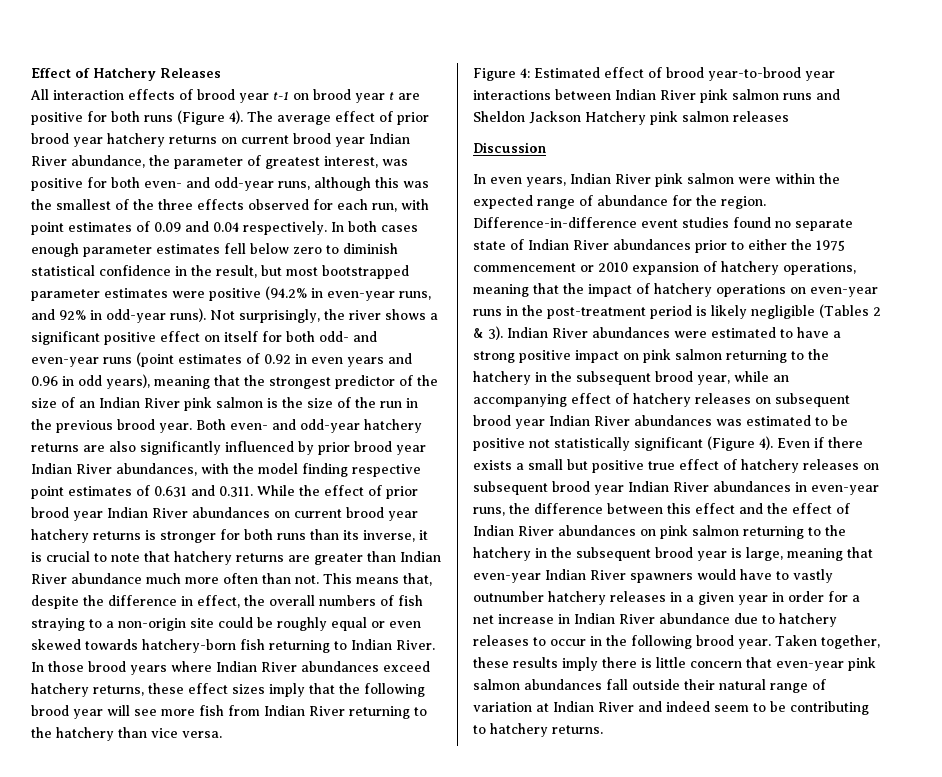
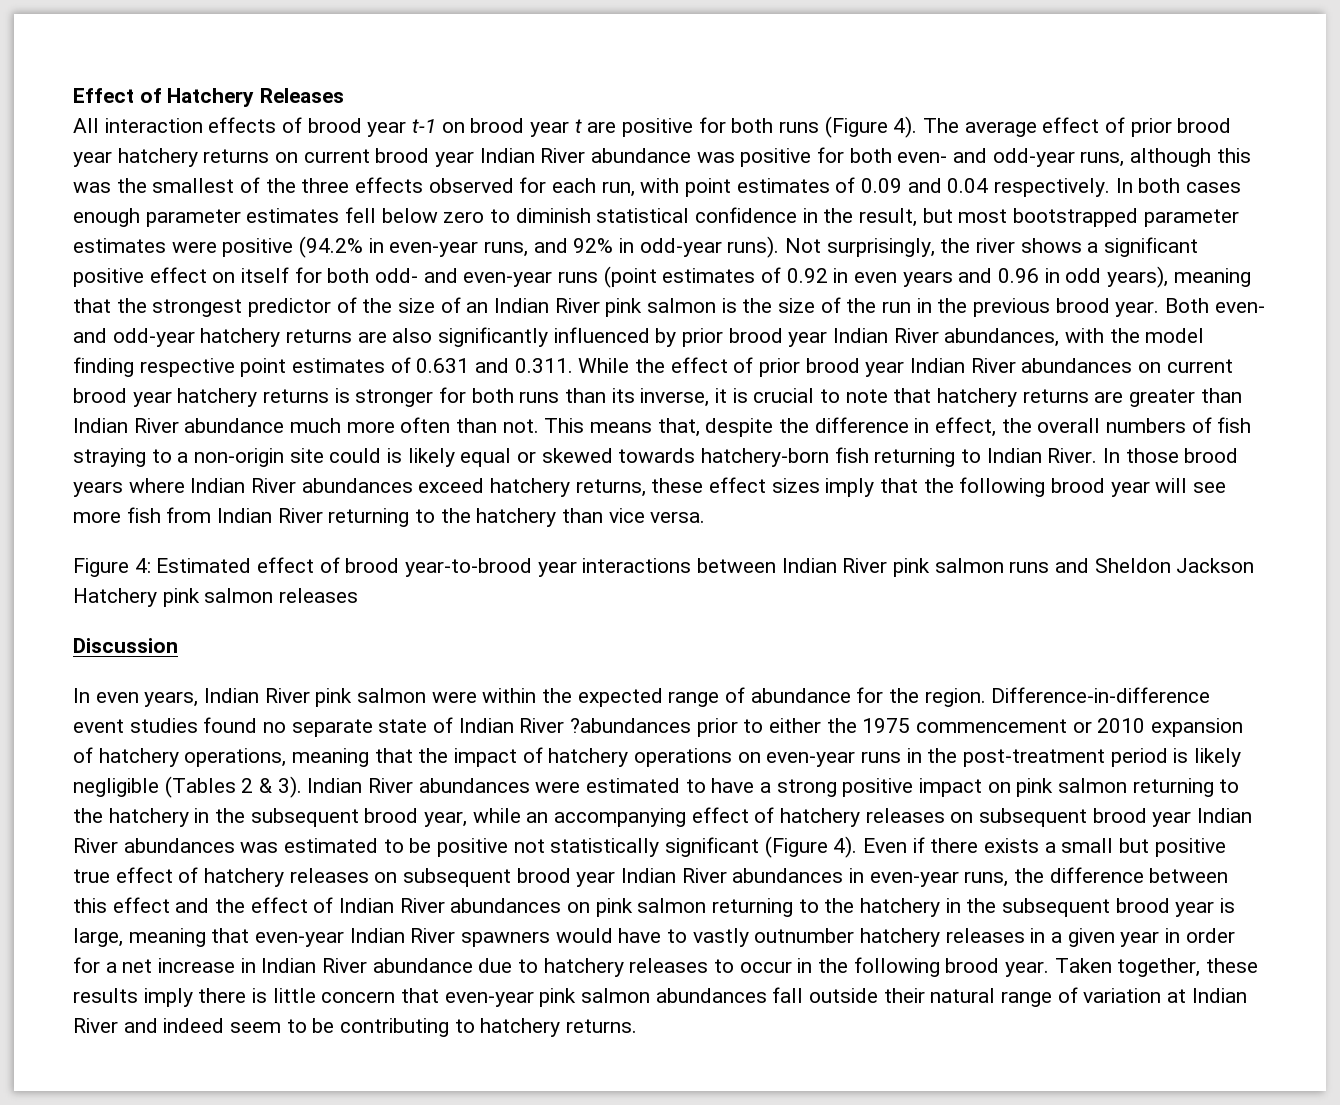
- The average effect of prior brood year hatchery returns on current brood year Indian River abundance, the parameter of greatest interest, was positive for both even- and odd-year runs, although this was the smallest of the three effects observed for each run, with point estimates of 0.09 and 0.04 respectively.
+ The average effect of prior brood year hatchery returns on current brood year Indian River abundance was positive for both even- and odd-year runs, although this was the smallest of the three effects observed for each run, with point estimates of 0.09 and 0.04 respectively.
- This means that, despite the difference in effect, the overall numbers of fish straying to a non-origin site could be roughly equal or even skewed towards hatchery-born fish returning to Indian River.
+ This means that, despite the difference in effect, the overall numbers of fish straying to a non-origin site could is likely equal or skewed towards hatchery-born fish returning to Indian River.
- Difference-in-difference event studies found no separate state of Indian River abundances prior to either the 1975 commencement or 2010 expansion of hatchery operations, meaning that the impact of hatchery operations on even-year runs in the post-treatment period is likely negligible (Tables 2 & 3).
+ Difference-in-difference event studies found no separate state of Indian River ?abundances prior to either the 1975 commencement or 2010 expansion of hatchery operations, meaning that the impact of hatchery operations on even-year runs in the post-treatment period is likely negligible (Tables 2 & 3).

